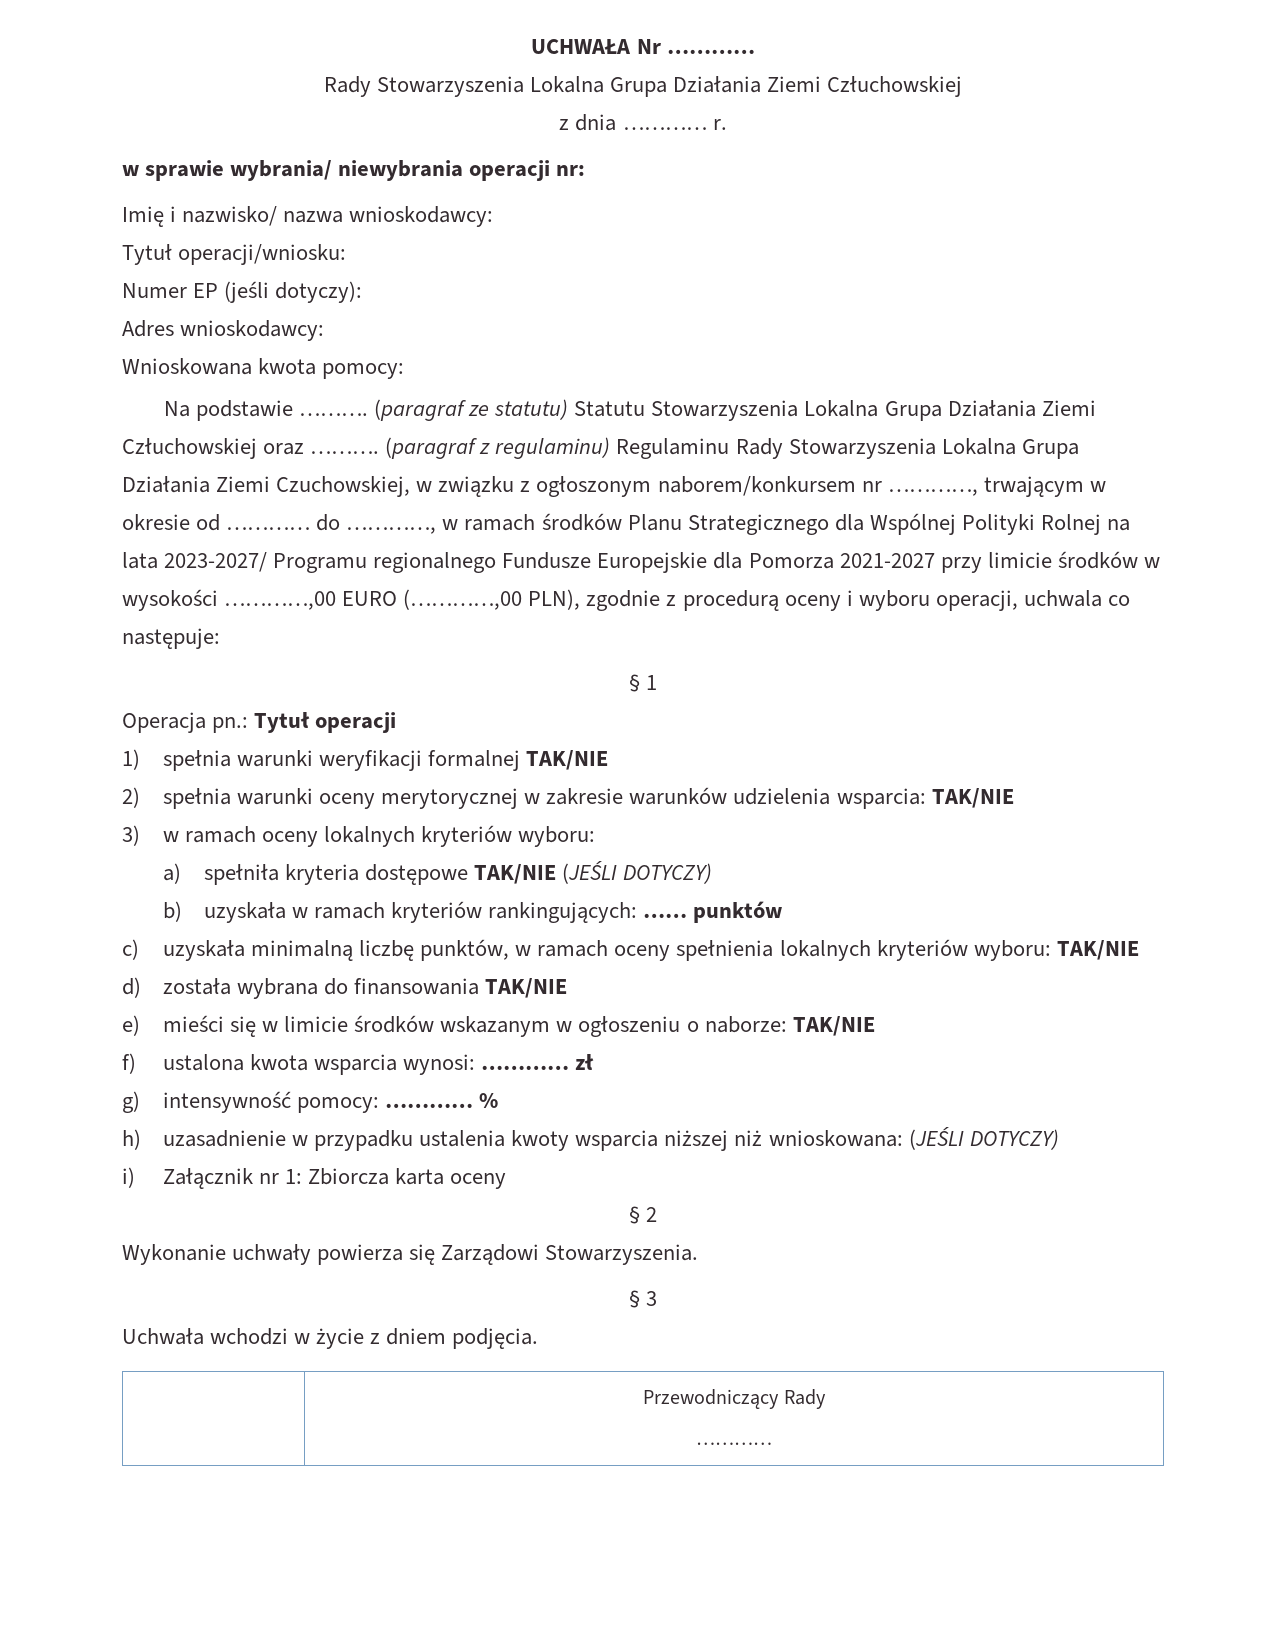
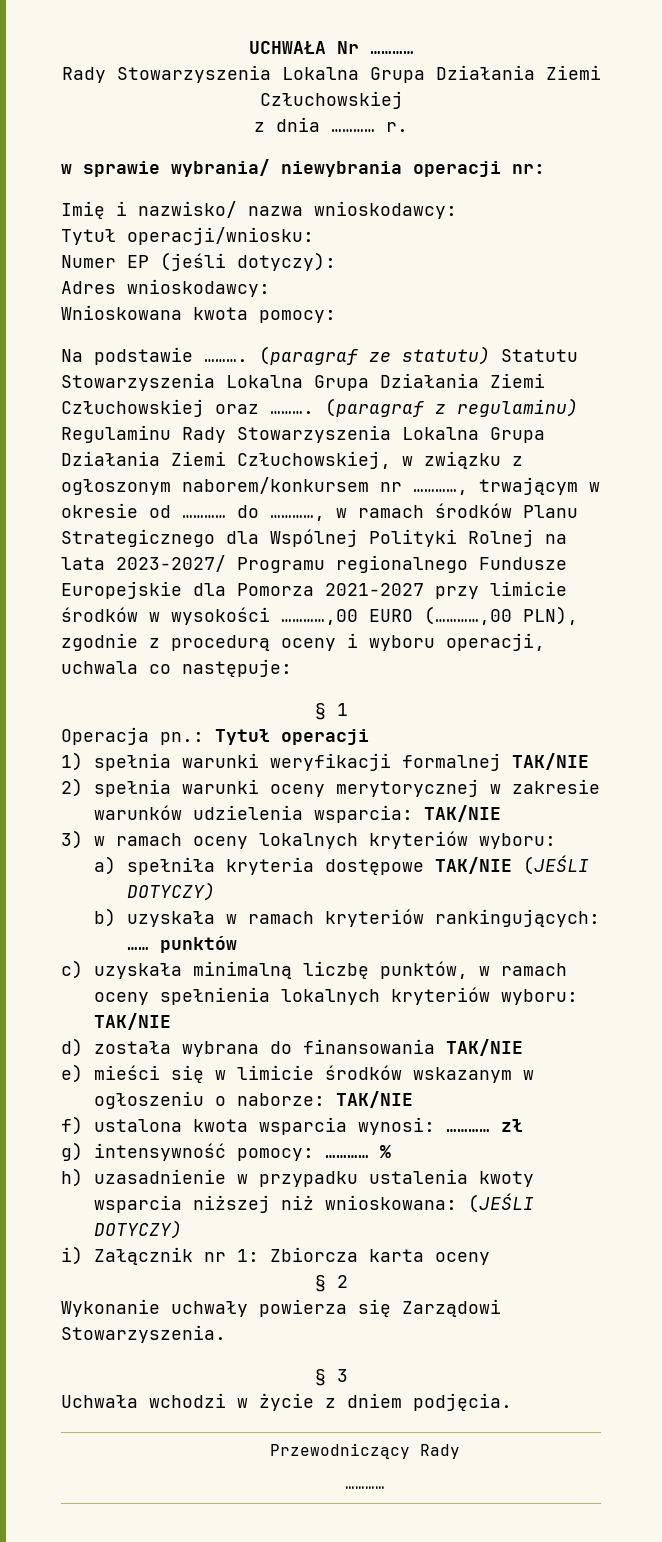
- (paragraf z regulaminu) Regulaminu Rady Stowarzyszenia Lokalna Grupa Działania Ziemi Czuchowskiej, w związku z ogłoszonym naborem/konkursem nr …………, trwającym w okresie od ………… do …………, w ramach środków Planu Strategicznego dla Wspólnej Polityki Rolnej na lata 2023-2027/ Programu regionalnego Fundusze Europejskie dla Pomorza 2021-2027 przy limicie środków w wysokości …………,00 EURO (…………,00 PLN), zgodnie z procedurą oceny i wyboru operacji, uchwala co następuje:
+ (paragraf z regulaminu) Regulaminu Rady Stowarzyszenia Lokalna Grupa Działania Ziemi Człuchowskiej, w związku z ogłoszonym naborem/konkursem nr …………, trwającym w okresie od ………… do …………, w ramach środków Planu Strategicznego dla Wspólnej Polityki Rolnej na lata 2023-2027/ Programu regionalnego Fundusze Europejskie dla Pomorza 2021-2027 przy limicie środków w wysokości …………,00 EURO (…………,00 PLN), zgodnie z procedurą oceny i wyboru operacji, uchwala co następuje:

